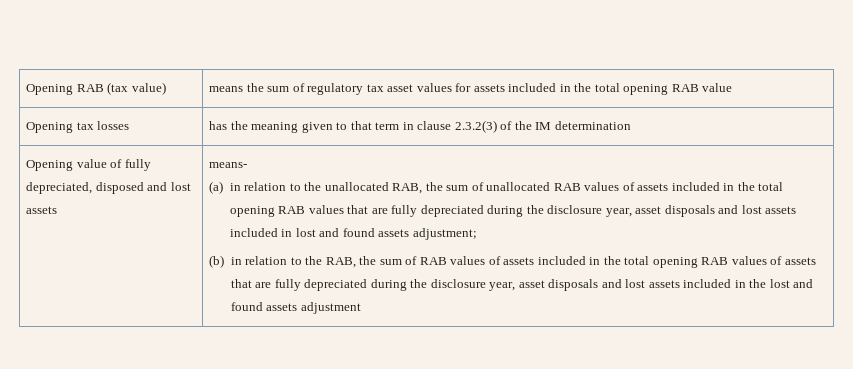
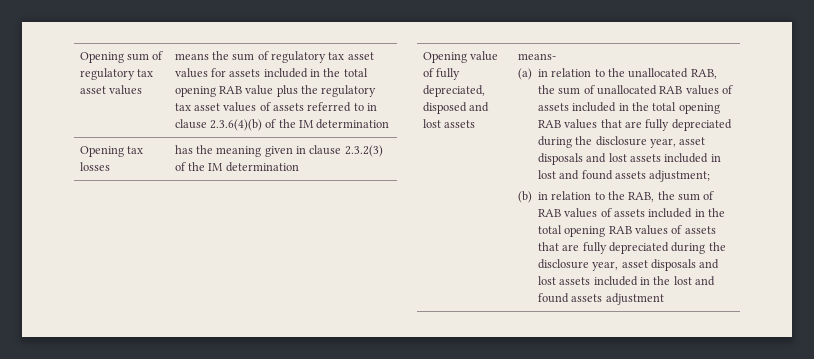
- Opening RAB (tax value)
+ Opening sum of regulatory tax asset values
- means the sum of regulatory tax asset values for assets included in the total opening RAB value
+ means the sum of regulatory tax asset values for assets included in the total opening RAB value plus the regulatory tax asset values of assets referred to in clause 2.3.6(4)(b) of the IM determination
- Opening tax losses | has the meaning given to that term in clause 2.3.2(3) of the IM determination
+ Opening tax losses | has the meaning given in clause 2.3.2(3) of the IM determination

